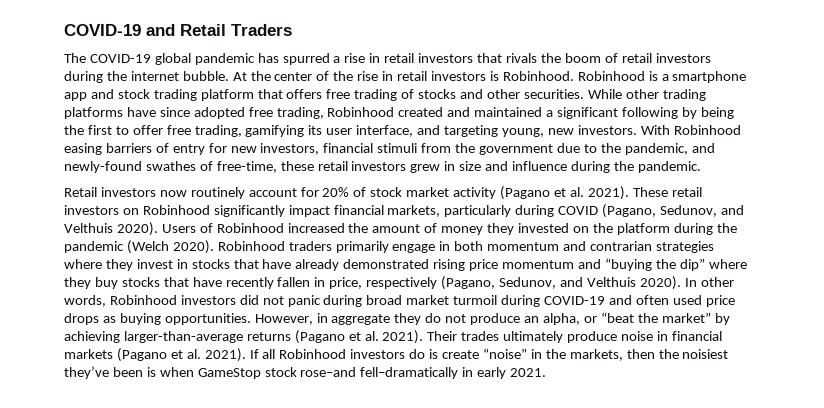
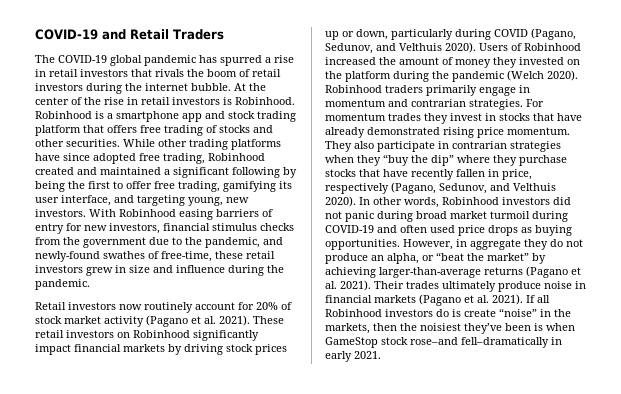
- With Robinhood easing barriers of entry for new investors, financial stimuli from the government due to the pandemic, and newly-found swathes of free-time, these retail investors grew in size and influence during the pandemic.
+ With Robinhood easing barriers of entry for new investors, financial stimulus checks from the government due to the pandemic, and newly-found swathes of free-time, these retail investors grew in size and influence during the pandemic.
- These retail investors on Robinhood significantly impact financial markets, particularly during COVID (Pagano, Sedunov, and Velthuis 2020).
+ These retail investors on Robinhood significantly impact financial markets by driving stock prices up or down, particularly during COVID (Pagano, Sedunov, and Velthuis 2020).
- Robinhood traders primarily engage in both momentum and contrarian strategies where they invest in stocks that have already demonstrated rising price momentum and “buying the dip” where they buy stocks that have recently fallen in price, respectively (Pagano, Sedunov, and Velthuis 2020).
+ Robinhood traders primarily engage in momentum and contrarian strategies. For momentum trades they invest in stocks that have already demonstrated rising price momentum. They also participate in contrarian strategies when they “buy the dip” where they purchase stocks that have recently fallen in price, respectively (Pagano, Sedunov, and Velthuis 2020).

